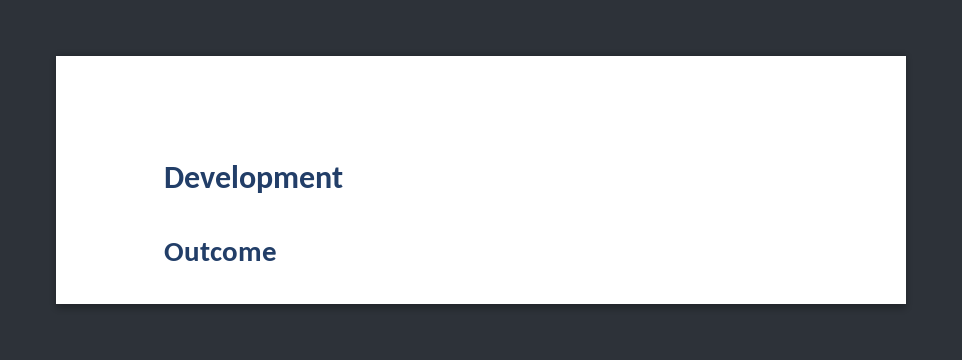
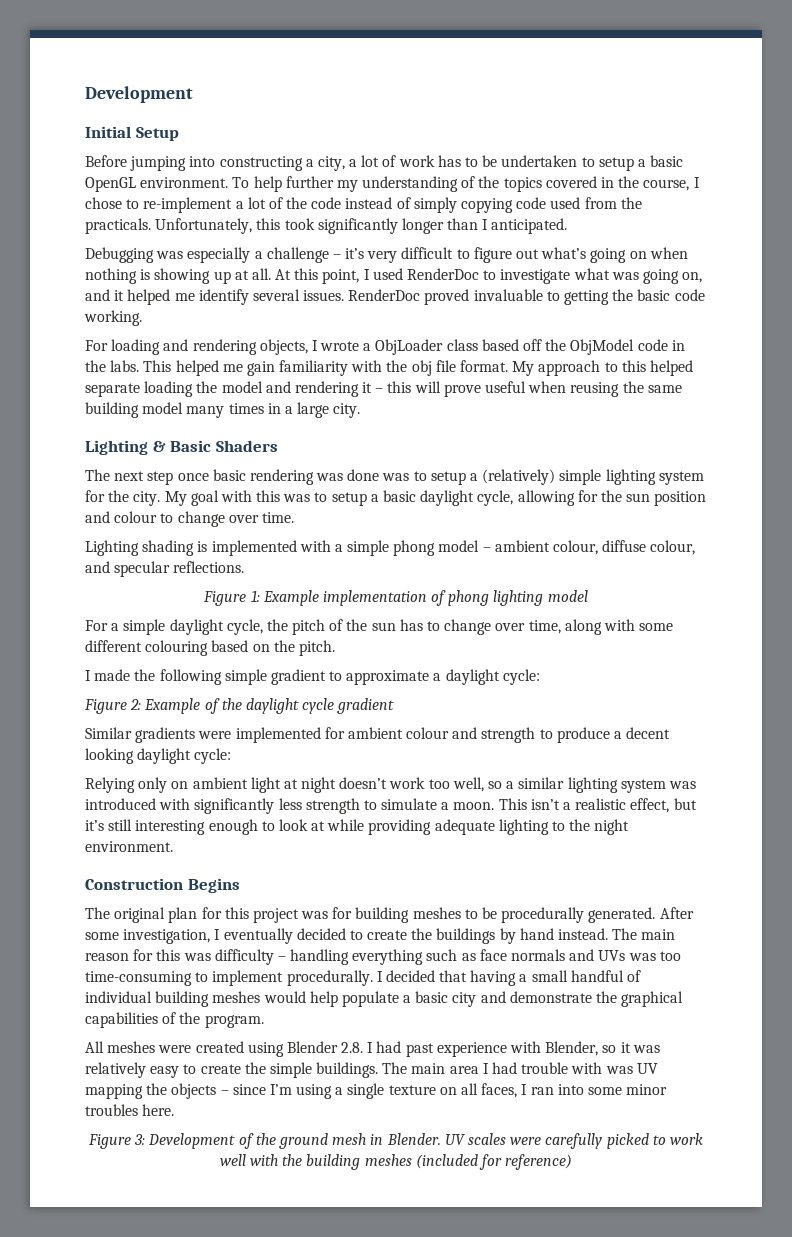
- Outcome
+ Initial Setup
+ Before jumping into constructing a city, a lot of work has to be undertaken to setup a basic OpenGL environment. To help further my understanding of the topics covered in the course, I chose to re-implement a lot of the code instead of simply copying code used from the practicals. Unfortunately, this took significantly longer than I anticipated.
+ Debugging was especially a challenge – it’s very difficult to figure out what’s going on when nothing is showing up at all. At this point, I used RenderDoc to investigate what was going on, and it helped me identify several issues. RenderDoc proved invaluable to getting the basic code working.
+ For loading and rendering objects, I wrote a ObjLoader class based off the ObjModel code in the labs. This helped me gain familiarity with the obj file format. My approach to this helped separate loading the model and rendering it – this will prove useful when reusing the same building model many times in a large city.
+ Lighting & Basic Shaders
+ The next step once basic rendering was done was to setup a (relatively) simple lighting system for the city. My goal with this was to setup a basic daylight cycle, allowing for the sun position and colour to change over time.
+ Lighting shading is implemented with a simple phong model – ambient colour, diffuse colour, and specular reflections.
+ Figure 1: Example implementation of phong lighting model
+ For a simple daylight cycle, the pitch of the sun has to change over time, along with some different colouring based on the pitch.
+ I made the following simple gradient to approximate a daylight cycle:
+ Figure 2: Example of the daylight cycle gradient
+ Similar gradients were implemented for ambient colour and strength to produce a decent looking daylight cycle:
+ Relying only on ambient light at night doesn’t work too well, so a similar lighting system was introduced with significantly less strength to simulate a moon. This isn’t a realistic effect, but it’s still interesting enough to look at while providing adequate lighting to the night environment.
+ Construction Begins
+ The original plan for this project was for building meshes to be procedurally generated. After some investigation, I eventually decided to create the buildings by hand instead. The main reason for this was difficulty – handling everything such as face normals and UVs was too time-consuming to implement procedurally. I decided that having a small handful of individual building meshes would help populate a basic city and demonstrate the graphical capabilities of the program.
+ All meshes were created using Blender 2.8. I had past experience with Blender, so it was relatively easy to create the simple buildings. The main area I had trouble with was UV mapping the objects – since I’m using a single texture on all faces, I ran into some minor troubles here.
+ Figure 3: Development of the ground mesh in Blender. UV scales were carefully picked to work well with the building meshes (included for reference)

